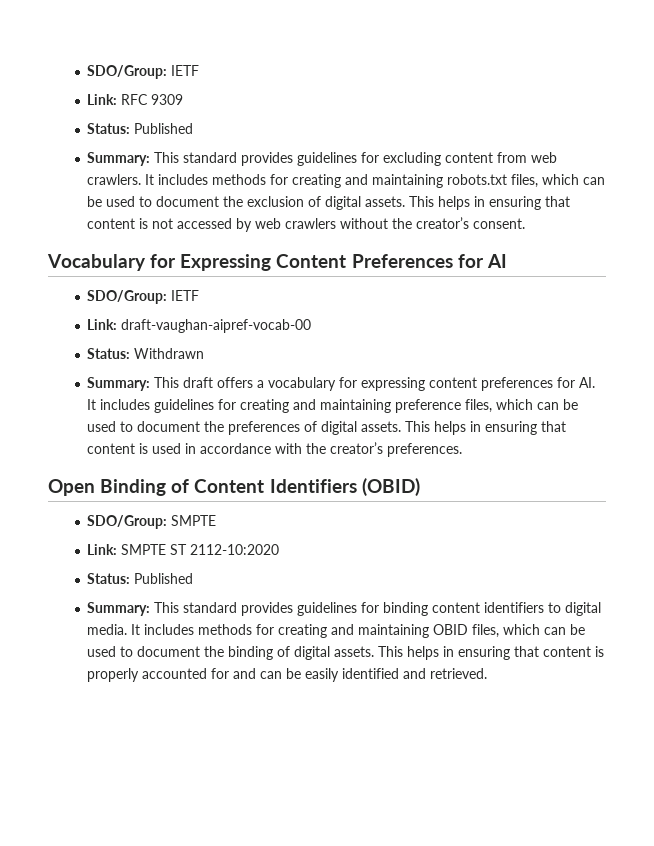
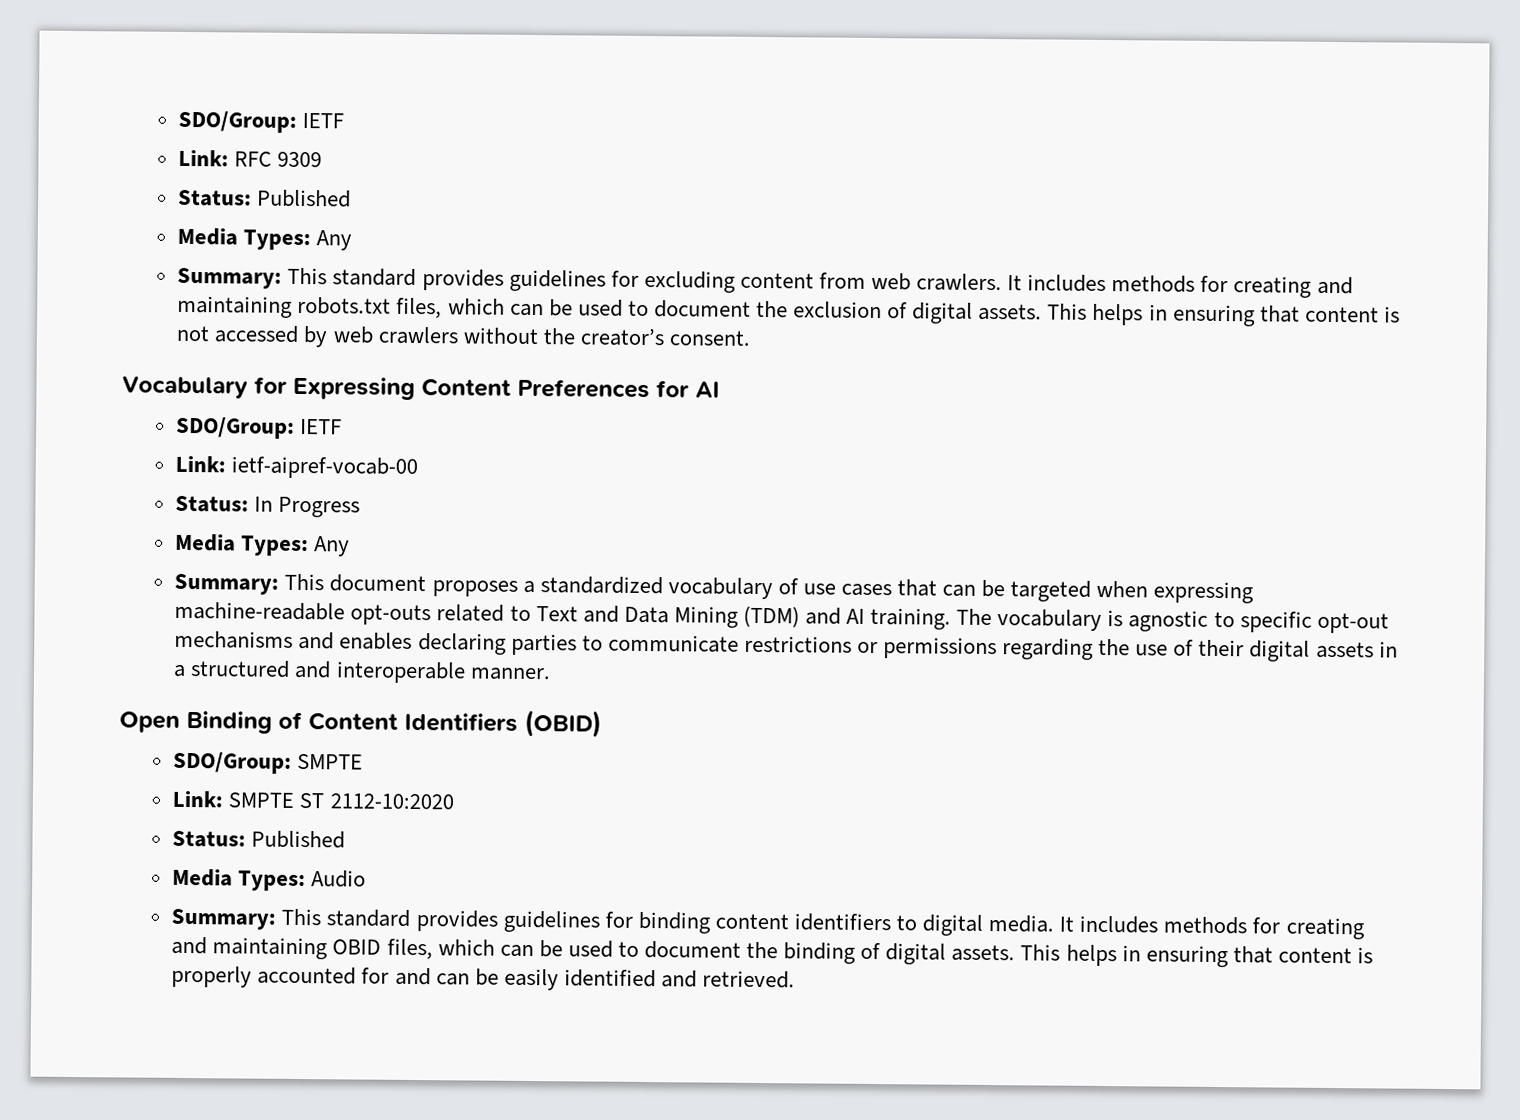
  Link: RFC 9309
  Status: Published
+ Media Types: Any
- Link: draft-vaughan-aipref-vocab-00
- Status: Withdrawn
- Summary: This draft offers a vocabulary for expressing content preferences for AI. It includes guidelines for creating and maintaining preference files, which can be used to document the preferences of digital assets. This helps in ensuring that content is used in accordance with the creator’s preferences.
+ Link: ietf-aipref-vocab-00
+ Status: In Progress
+ Media Types: Any
+ Summary: This document proposes a standardized vocabulary of use cases that can be targeted when expressing machine-readable opt-outs related to Text and Data Mining (TDM) and AI training. The vocabulary is agnostic to specific opt-out mechanisms and enables declaring parties to communicate restrictions or permissions regarding the use of their digital assets in a structured and interoperable manner.
+ Media Types: Audio

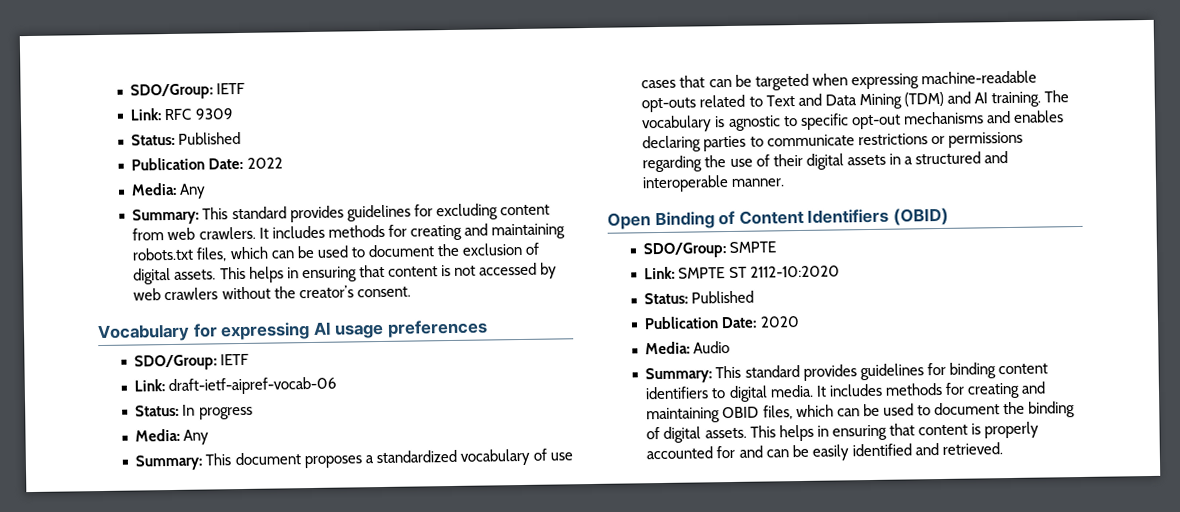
  Link: RFC 9309
  Status: Published
- Media Types: Any
+ Publication Date: 2022
+ Media: Any
- Vocabulary for Expressing Content Preferences for AI
+ Vocabulary for expressing AI usage preferences
  SDO/Group: IETF
- Link: ietf-aipref-vocab-00
+ Link: draft-ietf-aipref-vocab-06
- Status: In Progress
- Media Types: Any
+ Status: In progress
+ Media: Any
- Media Types: Audio
+ Publication Date: 2020
+ Media: Audio

